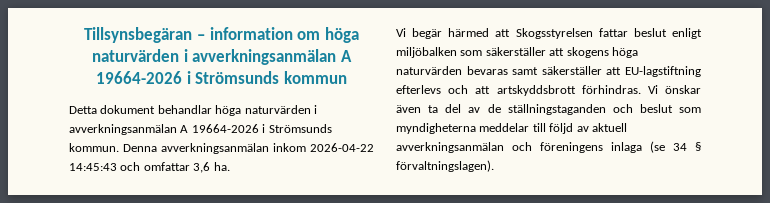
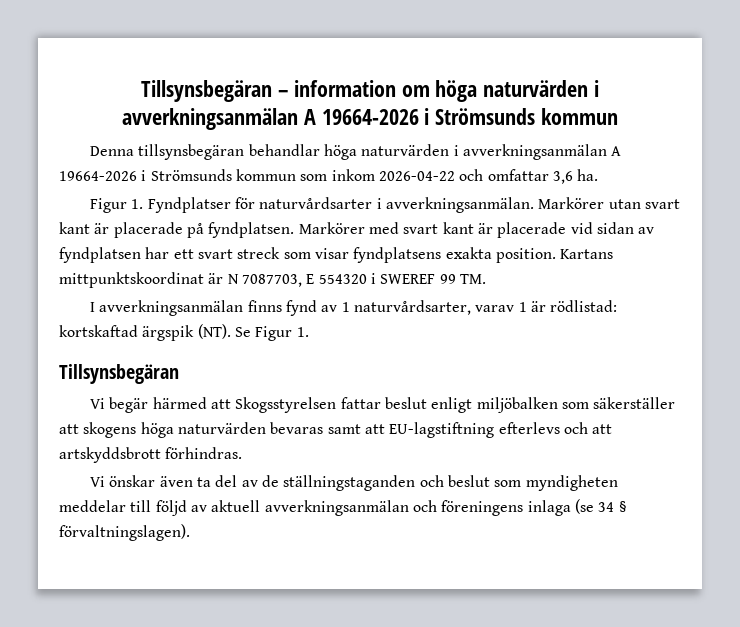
- Detta dokument behandlar höga naturvärden i avverkningsanmälan A 19664-2026 i Strömsunds kommun. Denna avverkningsanmälan inkom 2026-04-22 14:45:43 och omfattar 3,6 ha.
+ Denna tillsynsbegäran behandlar höga naturvärden i avverkningsanmälan A 19664-2026 i Strömsunds kommun som inkom 2026-04-22 och omfattar 3,6 ha.
+ Figur 1. Fyndplatser för naturvårdsarter i avverkningsanmälan. Markörer utan svart kant är placerade på fyndplatsen. Markörer med svart kant är placerade vid sidan av fyndplatsen har ett svart streck som visar fyndplatsens exakta position. Kartans mittpunktskoordinat är N 7087703, E 554320 i SWEREF 99 TM.
+ I avverkningsanmälan finns fynd av 1 naturvårdsarter, varav 1 är rödlistad: kortskaftad ärgspik (NT). Se Figur 1.
+ Tillsynsbegäran
- Vi begär härmed att Skogsstyrelsen fattar beslut enligt miljöbalken som säkerställer att skogens höga naturvärden bevaras samt säkerställer att EU-lagstiftning efterlevs och att artskyddsbrott förhindras. Vi önskar även ta del av de ställningstaganden och beslut som myndigheterna meddelar till följd av aktuell avverkningsanmälan och föreningens inlaga (se 34 § förvaltningslagen).
+ Vi begär härmed att Skogsstyrelsen fattar beslut enligt miljöbalken som säkerställer att skogens höga naturvärden bevaras samt att EU-lagstiftning efterlevs och att artskyddsbrott förhindras.
+ Vi önskar även ta del av de ställningstaganden och beslut som myndigheten meddelar till följd av aktuell avverkningsanmälan och föreningens inlaga (se 34 § förvaltningslagen).

